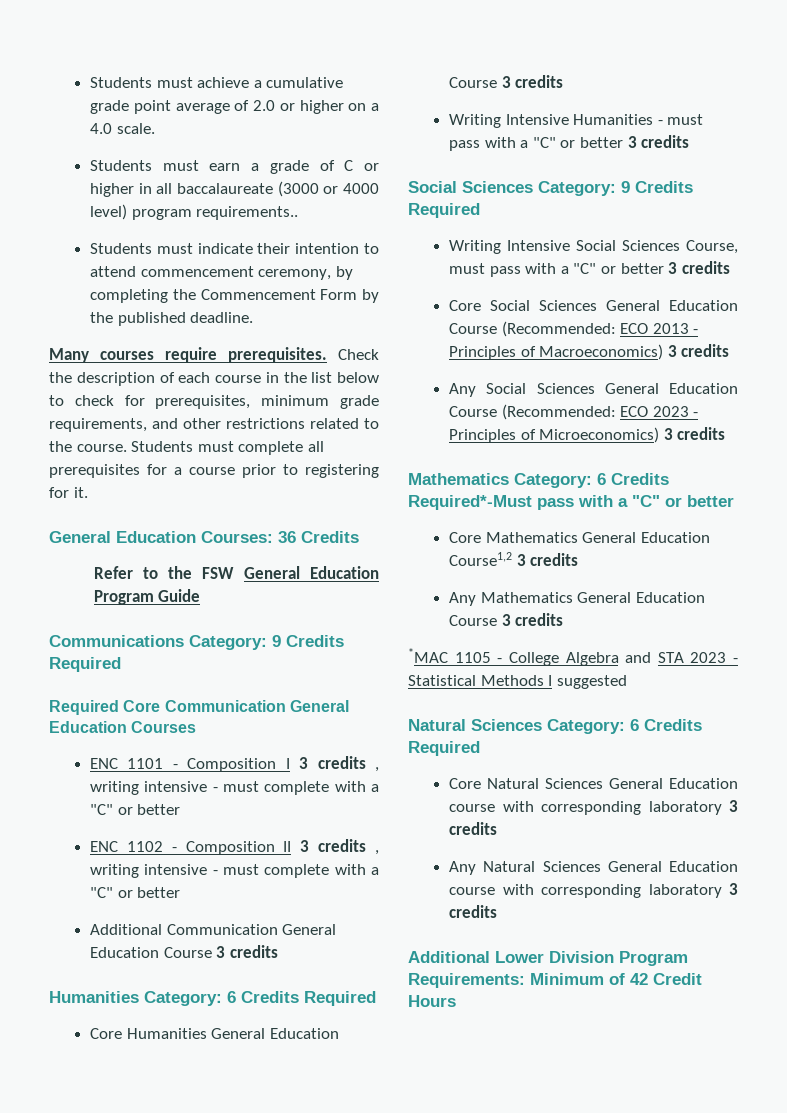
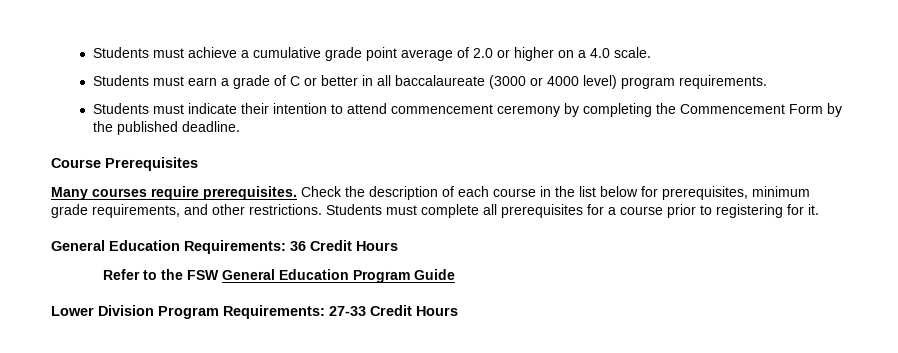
- Students must earn a grade of C or higher in all baccalaureate (3000 or 4000 level) program requirements..
+ Students must earn a grade of C or better in all baccalaureate (3000 or 4000 level) program requirements.
- Students must indicate their intention to attend commencement ceremony, by completing the Commencement Form by the published deadline.
+ Students must indicate their intention to attend commencement ceremony by completing the Commencement Form by the published deadline.
+ Course Prerequisites
- Check the description of each course in the list below to check for prerequisites, minimum grade requirements, and other restrictions related to the course.
+ Check the description of each course in the list below for prerequisites, minimum grade requirements, and other restrictions.
- General Education Courses: 36 Credits
+ General Education Requirements: 36 Credit Hours
- Communications Category: 9 Credits Required
- Required Core Communication General Education Courses
- ENC 1101 - Composition I 3 credits , writing intensive - must complete with a "C" or better
- ENC 1102 - Composition II 3 credits , writing intensive - must complete with a "C" or better
- Additional Communication General Education Course 3 credits
- Humanities Category: 6 Credits Required
- Core Humanities General Education Course 3 credits
- Writing Intensive Humanities - must pass with a "C" or better 3 credits
- Social Sciences Category: 9 Credits Required
- Writing Intensive Social Sciences Course, must pass with a "C" or better 3 credits
- Core Social Sciences General Education Course (Recommended: ECO 2013 - Principles of Macroeconomics) 3 credits
- Any Social Sciences General Education Course (Recommended: ECO 2023 - Principles of Microeconomics) 3 credits
- Mathematics Category: 6 Credits Required*-Must pass with a "C" or better
- Core Mathematics General Education Course1,2 3 credits
- Any Mathematics General Education Course 3 credits
- *MAC 1105 - College Algebra and STA 2023 - Statistical Methods I suggested
- Natural Sciences Category: 6 Credits Required
- Core Natural Sciences General Education course with corresponding laboratory 3 credits
- Any Natural Sciences General Education course with corresponding laboratory 3 credits
- Additional Lower Division Program Requirements: Minimum of 42 Credit Hours
+ Lower Division Program Requirements: 27-33 Credit Hours

